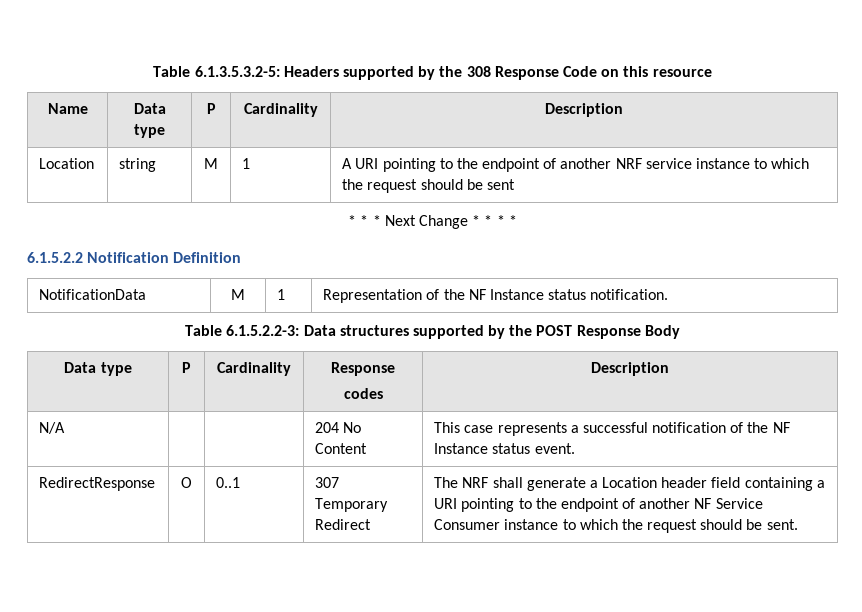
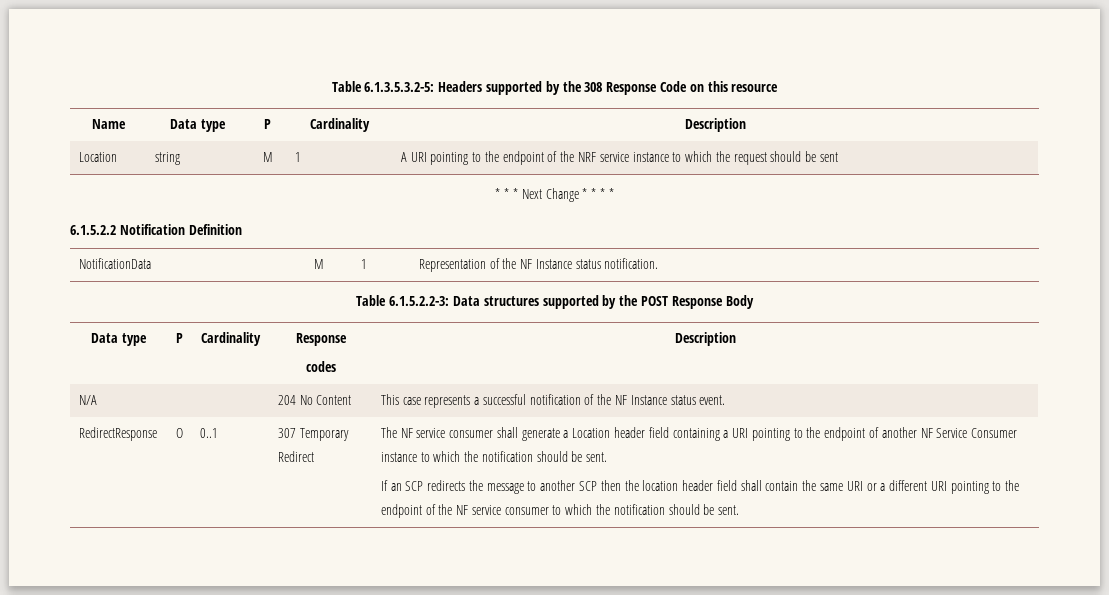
- Location | string | M | 1 | A URI pointing to the endpoint of another NRF service instance to which the request should be sent
+ Location | string | M | 1 | A URI pointing to the endpoint of the NRF service instance to which the request should be sent
- The NRF shall generate a Location header field containing a URI pointing to the endpoint of another NF Service Consumer instance to which the request should be sent.
+ The NF service consumer shall generate a Location header field containing a URI pointing to the endpoint of another NF Service Consumer instance to which the notification should be sent.
+ If an SCP redirects the message to another SCP then the location header field shall contain the same URI or a different URI pointing to the endpoint of the NF service consumer to which the notification should be sent.

